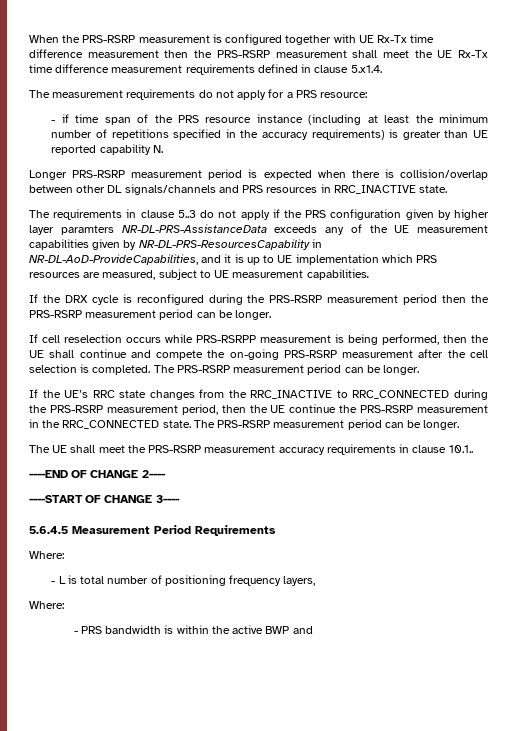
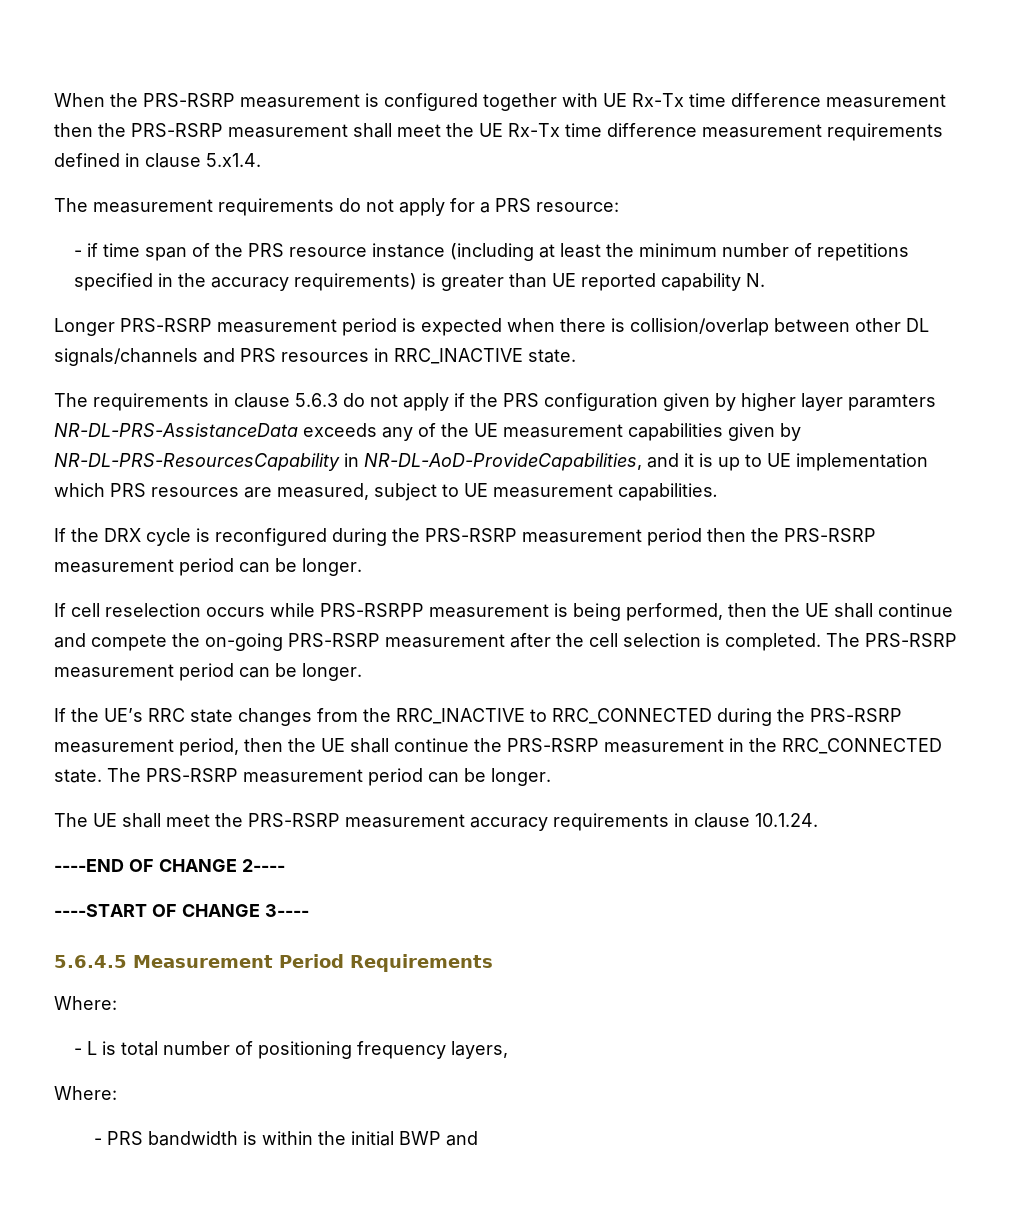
- The requirements in clause 5..3 do not apply if the PRS configuration given by higher layer paramters NR-DL-PRS-AssistanceData exceeds any of the UE measurement capabilities given by NR-DL-PRS-ResourcesCapability in NR-DL-AoD-ProvideCapabilities, and it is up to UE implementation which PRS resources are measured, subject to UE measurement capabilities.
+ The requirements in clause 5.6.3 do not apply if the PRS configuration given by higher layer paramters NR-DL-PRS-AssistanceData exceeds any of the UE measurement capabilities given by NR-DL-PRS-ResourcesCapability in NR-DL-AoD-ProvideCapabilities, and it is up to UE implementation which PRS resources are measured, subject to UE measurement capabilities.
- If the UE’s RRC state changes from the RRC_INACTIVE to RRC_CONNECTED during the PRS-RSRP measurement period, then the UE continue the PRS-RSRP measurement in the RRC_CONNECTED state.
+ If the UE’s RRC state changes from the RRC_INACTIVE to RRC_CONNECTED during the PRS-RSRP measurement period, then the UE shall continue the PRS-RSRP measurement in the RRC_CONNECTED state.
- The UE shall meet the PRS-RSRP measurement accuracy requirements in clause 10.1..
+ The UE shall meet the PRS-RSRP measurement accuracy requirements in clause 10.1.24.
- - PRS bandwidth is within the active BWP and
+ - PRS bandwidth is within the initial BWP and

